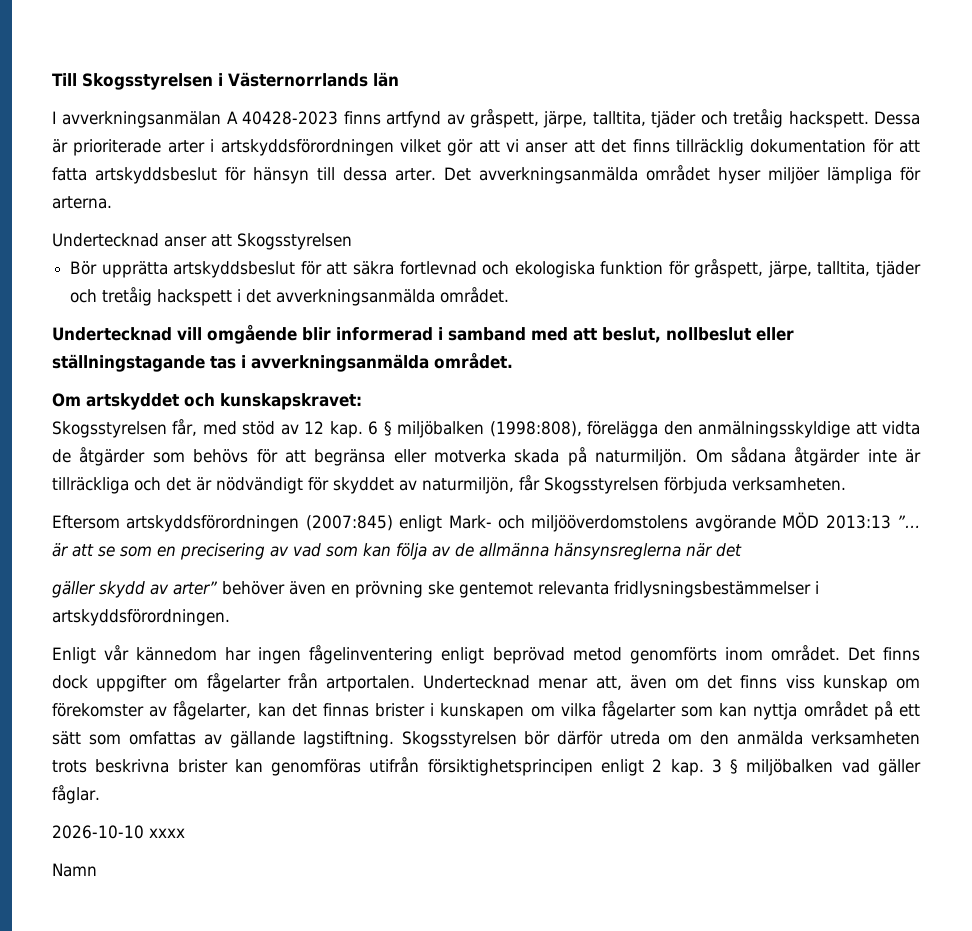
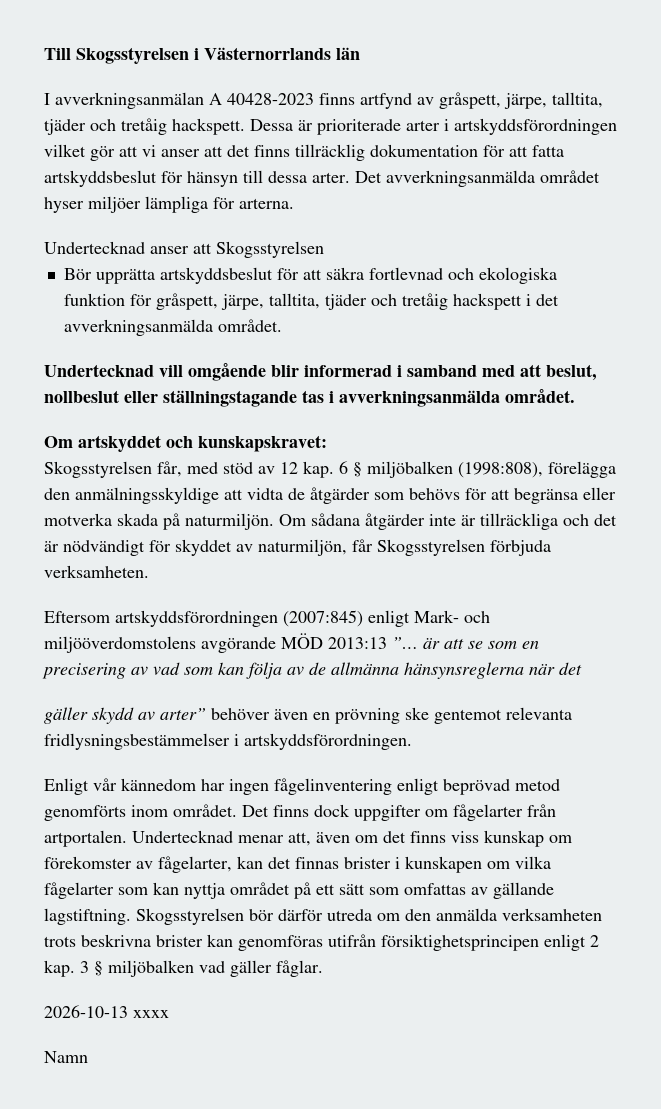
- 2026-10-10 xxxx
+ 2026-10-13 xxxx

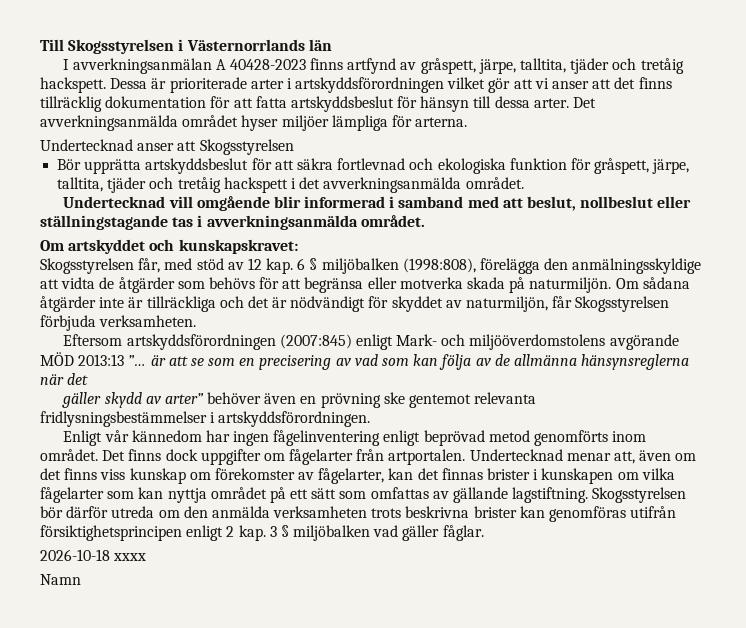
- 2026-10-13 xxxx
+ 2026-10-18 xxxx

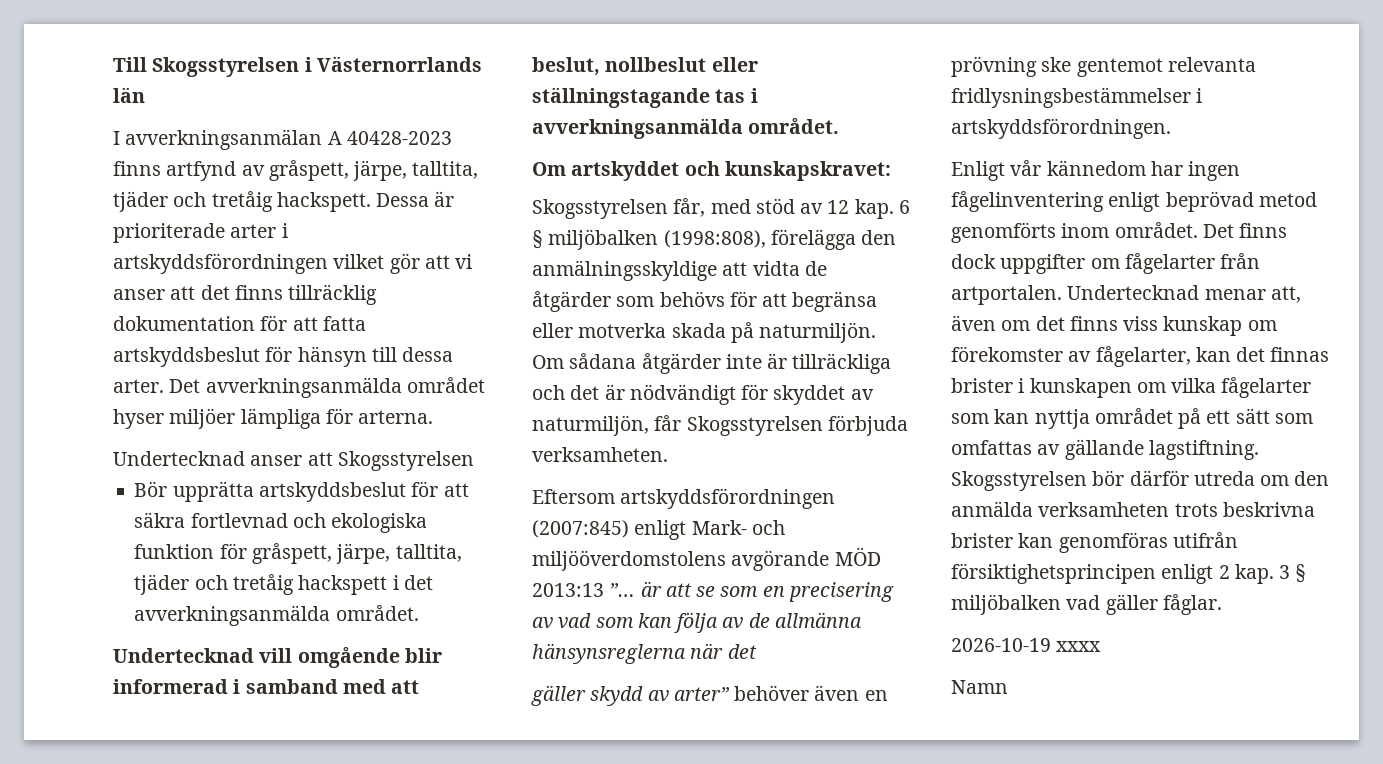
- 2026-10-18 xxxx
+ 2026-10-19 xxxx

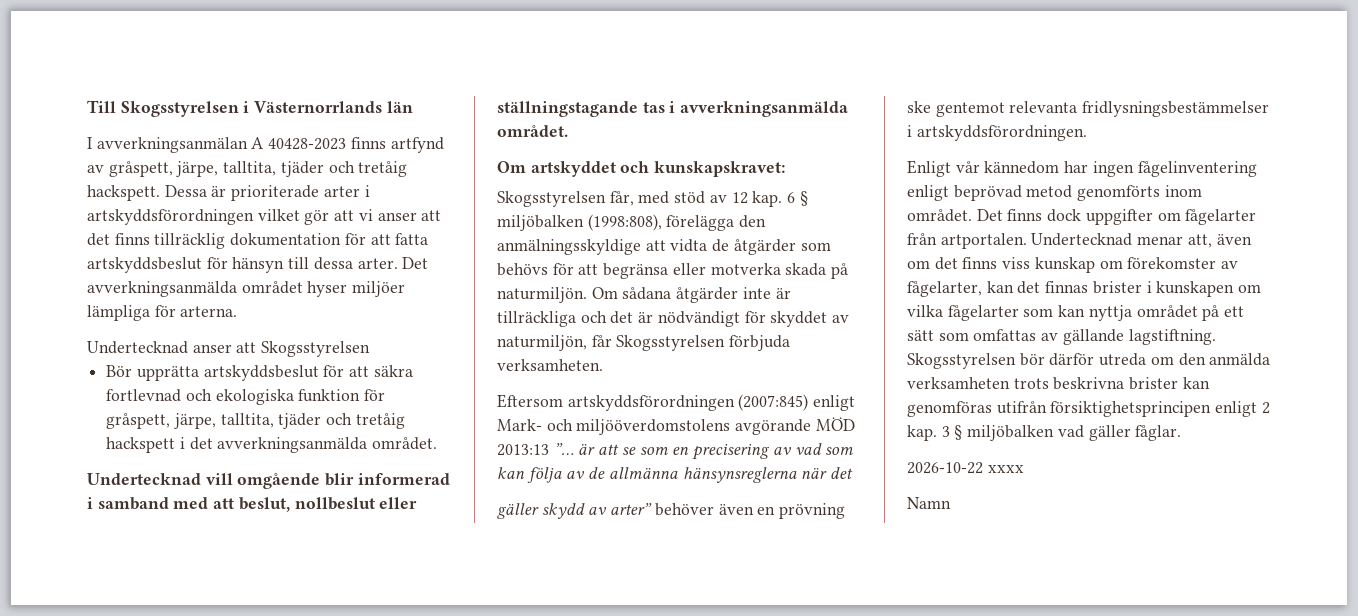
- 2026-10-19 xxxx
+ 2026-10-22 xxxx

